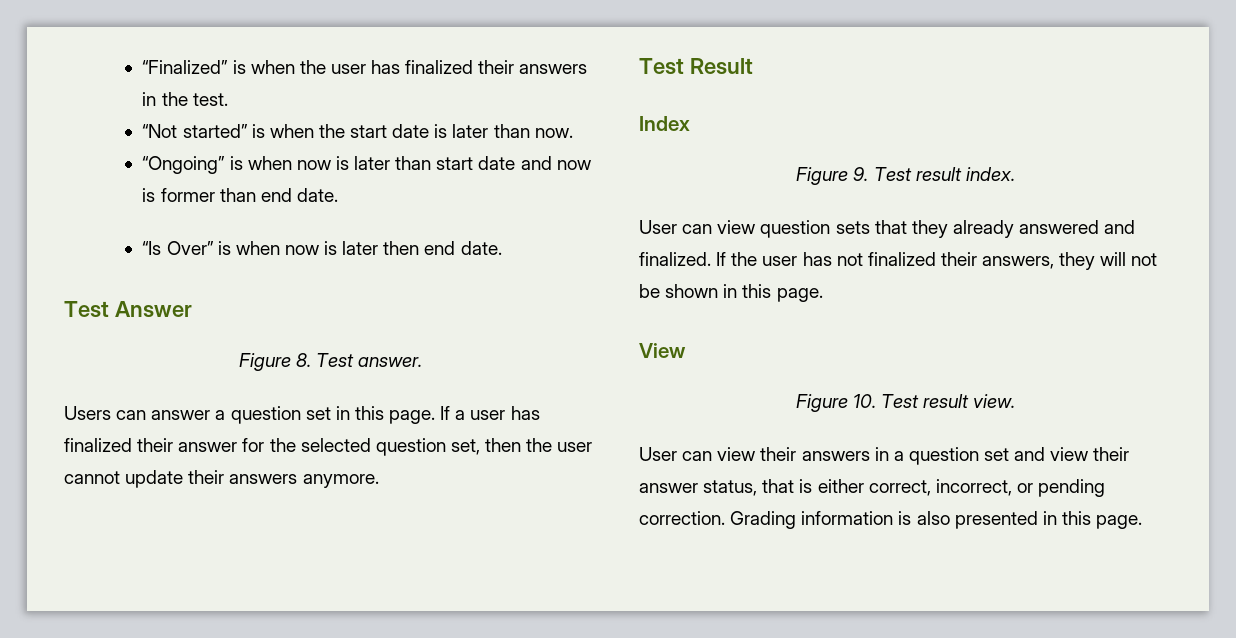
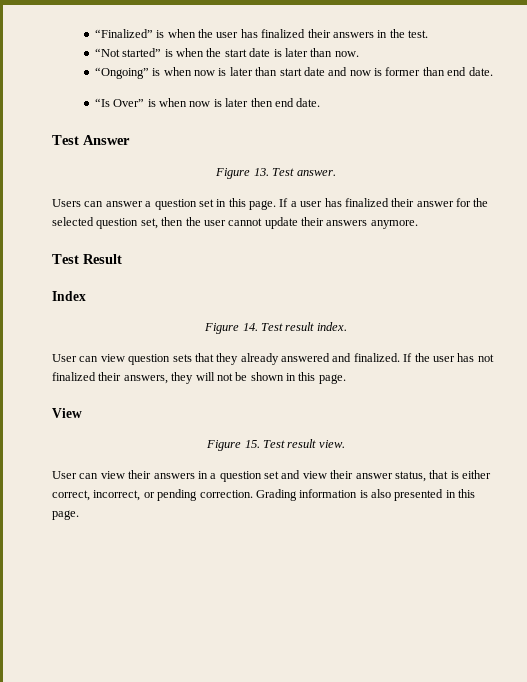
- Figure 8. Test answer.
+ Figure 13. Test answer.
- Figure 9. Test result index.
+ Figure 14. Test result index.
- Figure 10. Test result view.
+ Figure 15. Test result view.

